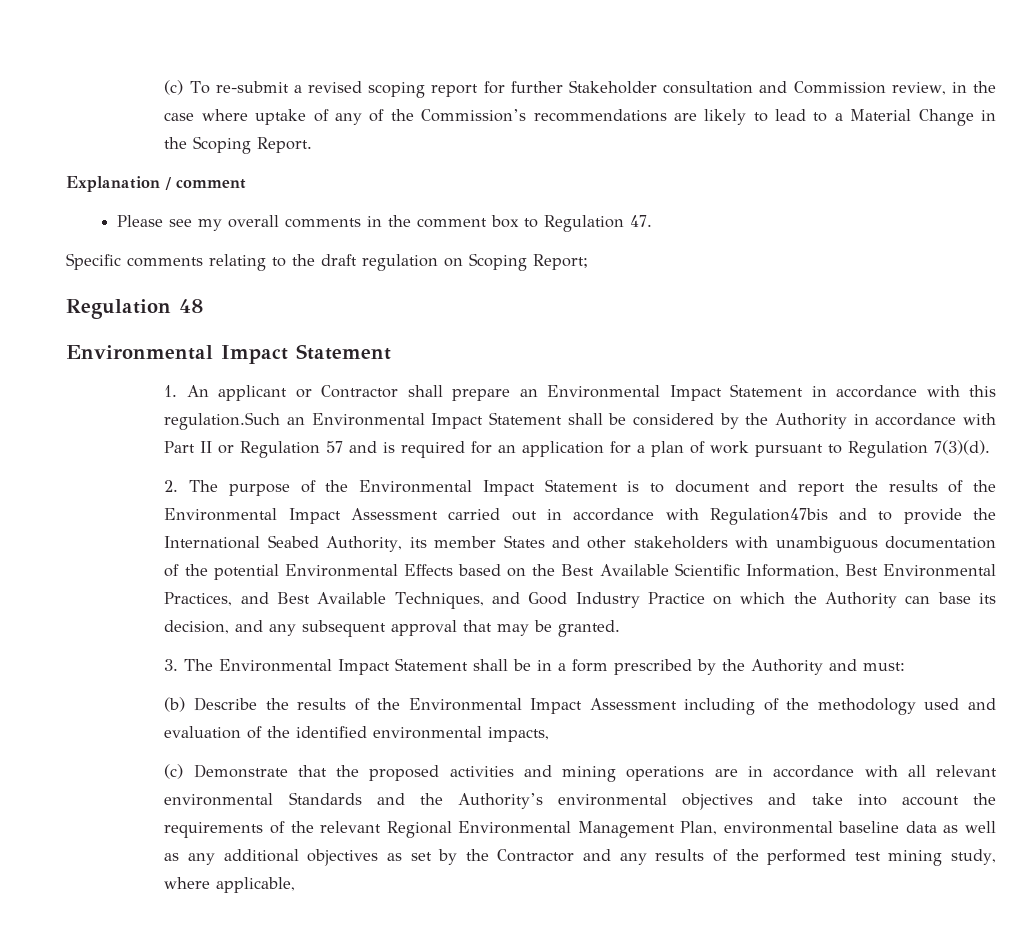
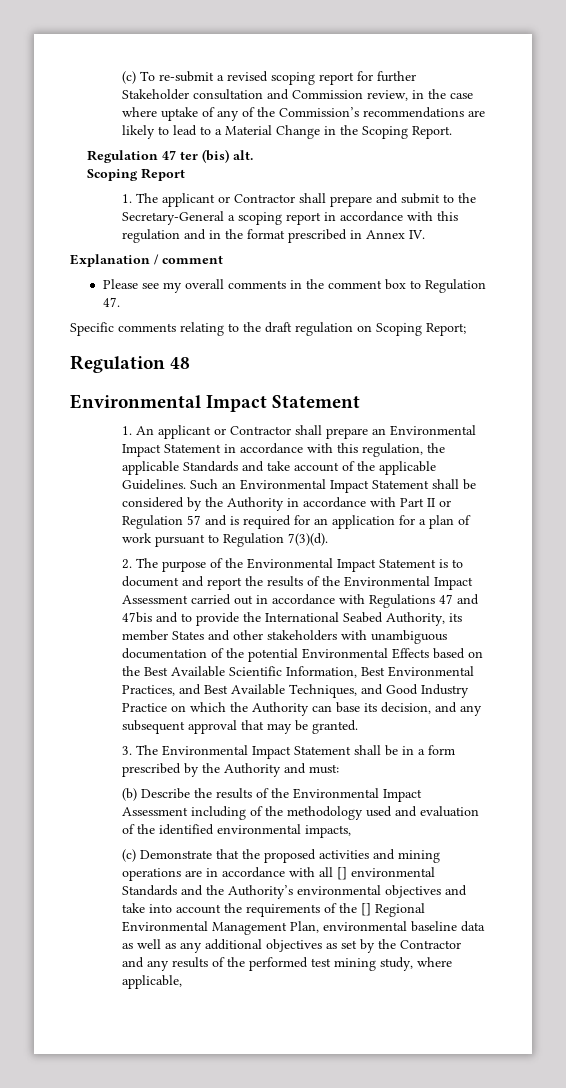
+ Regulation 47 ter (bis) alt.
+ Scoping Report
+ 1. The applicant or Contractor shall prepare and submit to the Secretary-General a scoping report in accordance with this regulation and in the format prescribed in Annex IV.
- 1. An applicant or Contractor shall prepare an Environmental Impact Statement in accordance with this regulation.Such an Environmental Impact Statement shall be considered by the Authority in accordance with Part II or Regulation 57 and is required for an application for a plan of work pursuant to Regulation 7(3)(d).
+ 1. An applicant or Contractor shall prepare an Environmental Impact Statement in accordance with this regulation, the applicable Standards and take account of the applicable Guidelines. Such an Environmental Impact Statement shall be considered by the Authority in accordance with Part II or Regulation 57 and is required for an application for a plan of work pursuant to Regulation 7(3)(d).
- 2. The purpose of the Environmental Impact Statement is to document and report the results of the Environmental Impact Assessment carried out in accordance with Regulation47bis and to provide the International Seabed Authority, its member States and other stakeholders with unambiguous documentation of the potential Environmental Effects based on the Best Available Scientific Information, Best Environmental Practices, and Best Available Techniques, and Good Industry Practice on which the Authority can base its decision, and any subsequent approval that may be granted.
+ 2. The purpose of the Environmental Impact Statement is to document and report the results of the Environmental Impact Assessment carried out in accordance with Regulations 47 and 47bis and to provide the International Seabed Authority, its member States and other stakeholders with unambiguous documentation of the potential Environmental Effects based on the Best Available Scientific Information, Best Environmental Practices, and Best Available Techniques, and Good Industry Practice on which the Authority can base its decision, and any subsequent approval that may be granted.
- (c) Demonstrate that the proposed activities and mining operations are in accordance with all relevant environmental Standards and the Authority’s environmental objectives and take into account the requirements of the relevant Regional Environmental Management Plan, environmental baseline data as well as any additional objectives as set by the Contractor and any results of the performed test mining study, where applicable,
+ (c) Demonstrate that the proposed activities and mining operations are in accordance with all [] environmental Standards and the Authority’s environmental objectives and take into account the requirements of the [] Regional Environmental Management Plan, environmental baseline data as well as any additional objectives as set by the Contractor and any results of the performed test mining study, where applicable,

